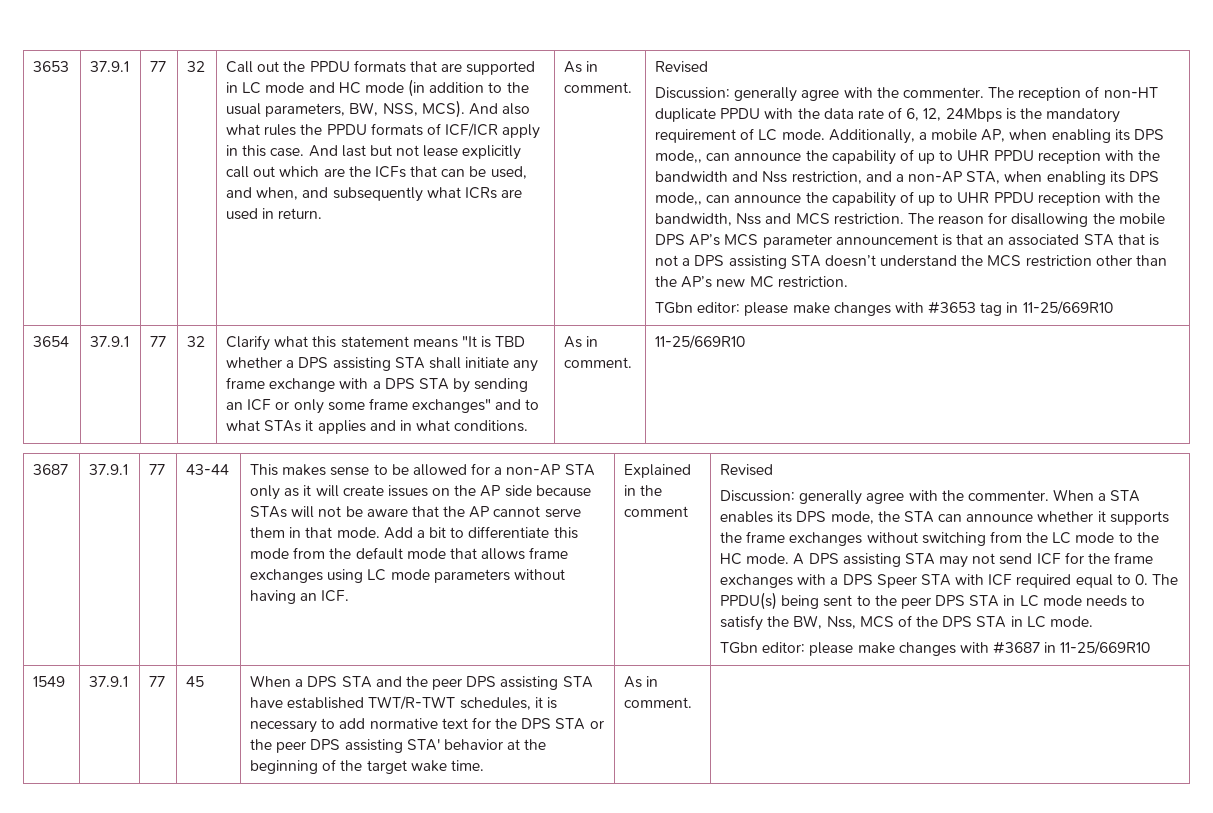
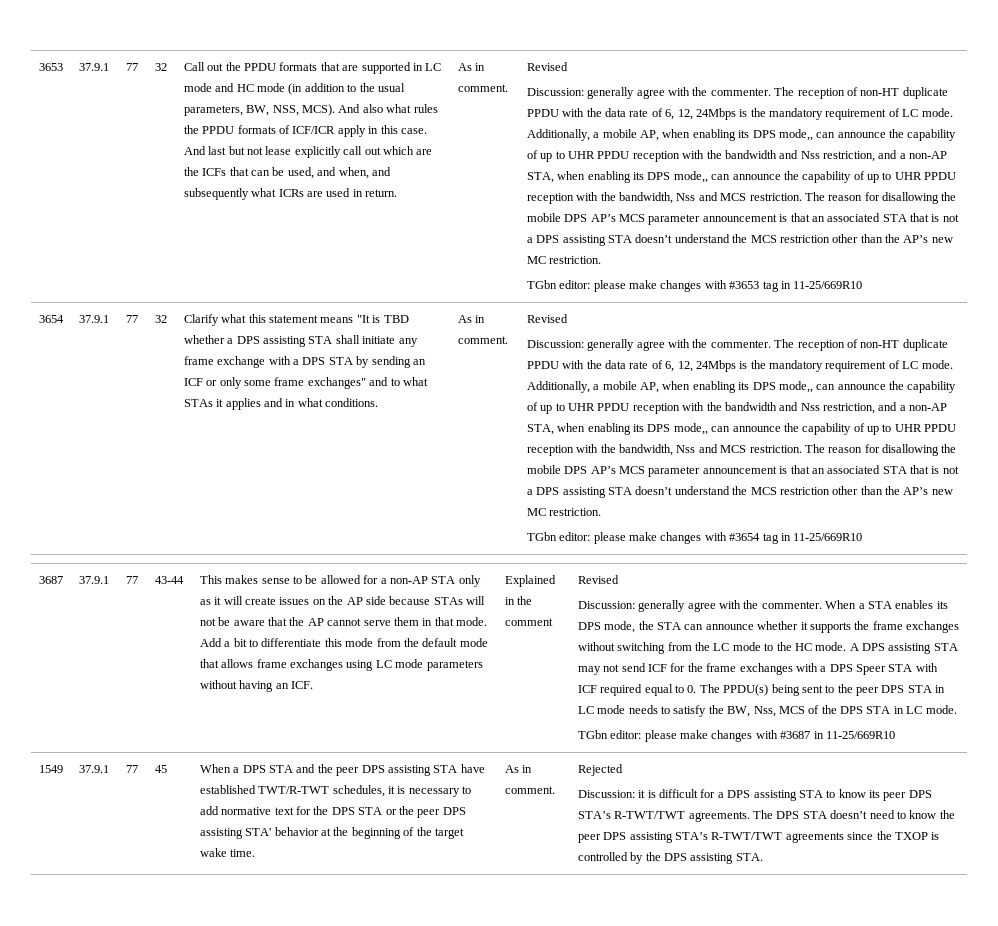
- Clarify what this statement means "It is TBD whether a DPS assisting STA shall initiate any frame exchange with a DPS STA by sending an ICF or only some frame exchanges" and to what STAs it applies and in what conditions. | As in comment. | 11-25/669R10
+ Clarify what this statement means "It is TBD whether a DPS assisting STA shall initiate any frame exchange with a DPS STA by sending an ICF or only some frame exchanges" and to what STAs it applies and in what conditions. | As in comment. | Revised
+ Discussion: generally agree with the commenter. The reception of non-HT duplicate PPDU with the data rate of 6, 12, 24Mbps is the mandatory requirement of LC mode. Additionally, a mobile AP, when enabling its DPS mode,, can announce the capability of up to UHR PPDU reception with the bandwidth and Nss restriction, and a non-AP STA, when enabling its DPS mode,, can announce the capability of up to UHR PPDU reception with the bandwidth, Nss and MCS restriction. The reason for disallowing the mobile DPS AP’s MCS parameter announcement is that an associated STA that is not a DPS assisting STA doesn’t understand the MCS restriction other than the AP’s new MC restriction.
+ TGbn editor: please make changes with #3654 tag in 11-25/669R10
+ Rejected
+ Discussion: it is difficult for a DPS assisting STA to know its peer DPS STA’s R-TWT/TWT agreements. The DPS STA doesn’t need to know the peer DPS assisting STA’s R-TWT/TWT agreements since the TXOP is controlled by the DPS assisting STA.

